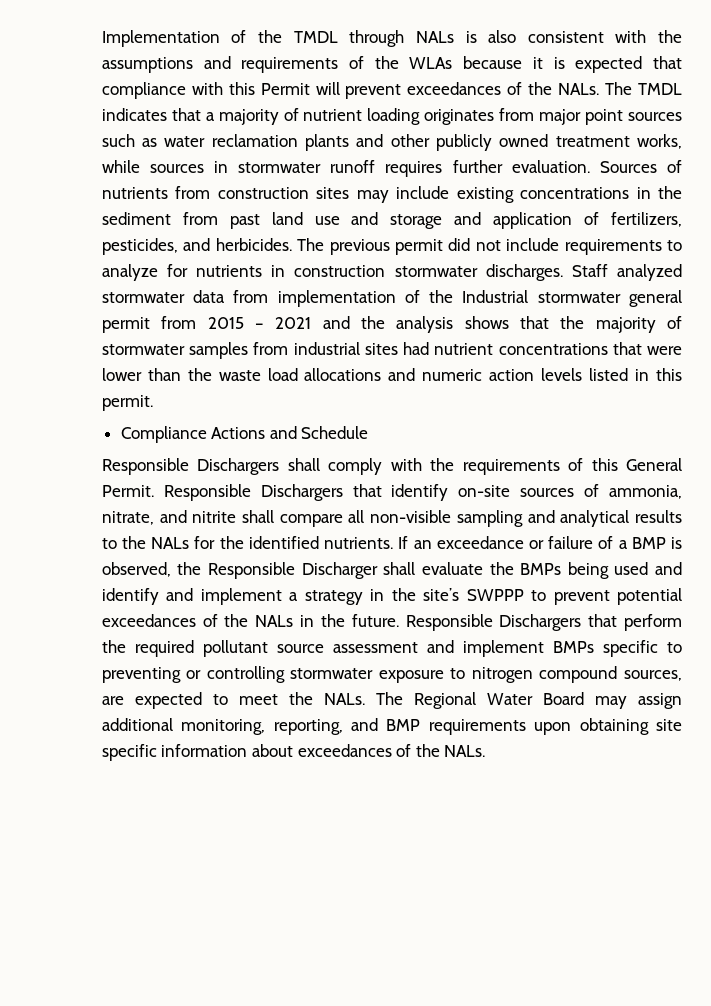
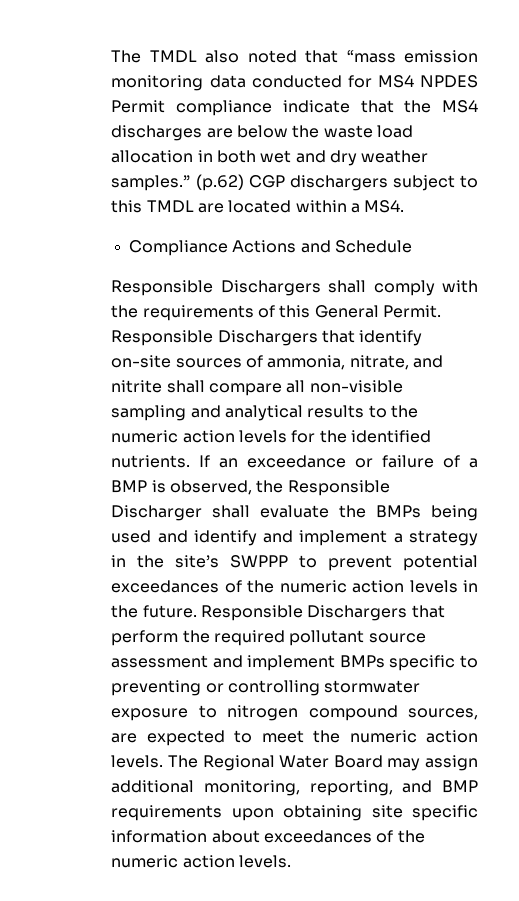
- Implementation of the TMDL through NALs is also consistent with the assumptions and requirements of the WLAs because it is expected that compliance with this Permit will prevent exceedances of the NALs. The TMDL indicates that a majority of nutrient loading originates from major point sources such as water reclamation plants and other publicly owned treatment works, while sources in stormwater runoff requires further evaluation. Sources of nutrients from construction sites may include existing concentrations in the sediment from past land use and storage and application of fertilizers, pesticides, and herbicides. The previous permit did not include requirements to analyze for nutrients in construction stormwater discharges. Staff analyzed stormwater data from implementation of the Industrial stormwater general permit from 2015 – 2021 and the analysis shows that the majority of stormwater samples from industrial sites had nutrient concentrations that were lower than the waste load allocations and numeric action levels listed in this permit.
+ The TMDL also noted that “mass emission monitoring data conducted for MS4 NPDES Permit compliance indicate that the MS4 discharges are below the waste load allocation in both wet and dry weather samples.” (p.62) CGP dischargers subject to this TMDL are located within a MS4.
- Responsible Dischargers that identify on-site sources of ammonia, nitrate, and nitrite shall compare all non-visible sampling and analytical results to the NALs for the identified nutrients.
+ Responsible Dischargers that identify on-site sources of ammonia, nitrate, and nitrite shall compare all non-visible sampling and analytical results to the numeric action levels for the identified nutrients.
- If an exceedance or failure of a BMP is observed, the Responsible Discharger shall evaluate the BMPs being used and identify and implement a strategy in the site’s SWPPP to prevent potential exceedances of the NALs in the future.
+ If an exceedance or failure of a BMP is observed, the Responsible Discharger shall evaluate the BMPs being used and identify and implement a strategy in the site’s SWPPP to prevent potential exceedances of the numeric action levels in the future.
- Responsible Dischargers that perform the required pollutant source assessment and implement BMPs specific to preventing or controlling stormwater exposure to nitrogen compound sources, are expected to meet the NALs.
+ Responsible Dischargers that perform the required pollutant source assessment and implement BMPs specific to preventing or controlling stormwater exposure to nitrogen compound sources, are expected to meet the numeric action levels.
- The Regional Water Board may assign additional monitoring, reporting, and BMP requirements upon obtaining site specific information about exceedances of the NALs.
+ The Regional Water Board may assign additional monitoring, reporting, and BMP requirements upon obtaining site specific information about exceedances of the numeric action levels.

